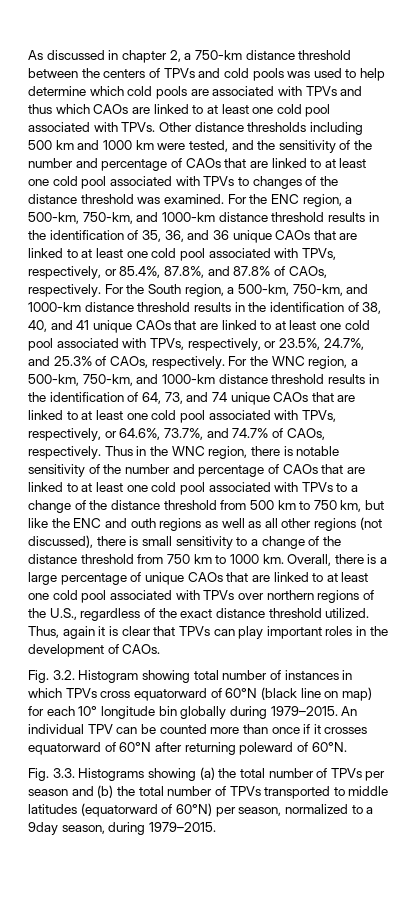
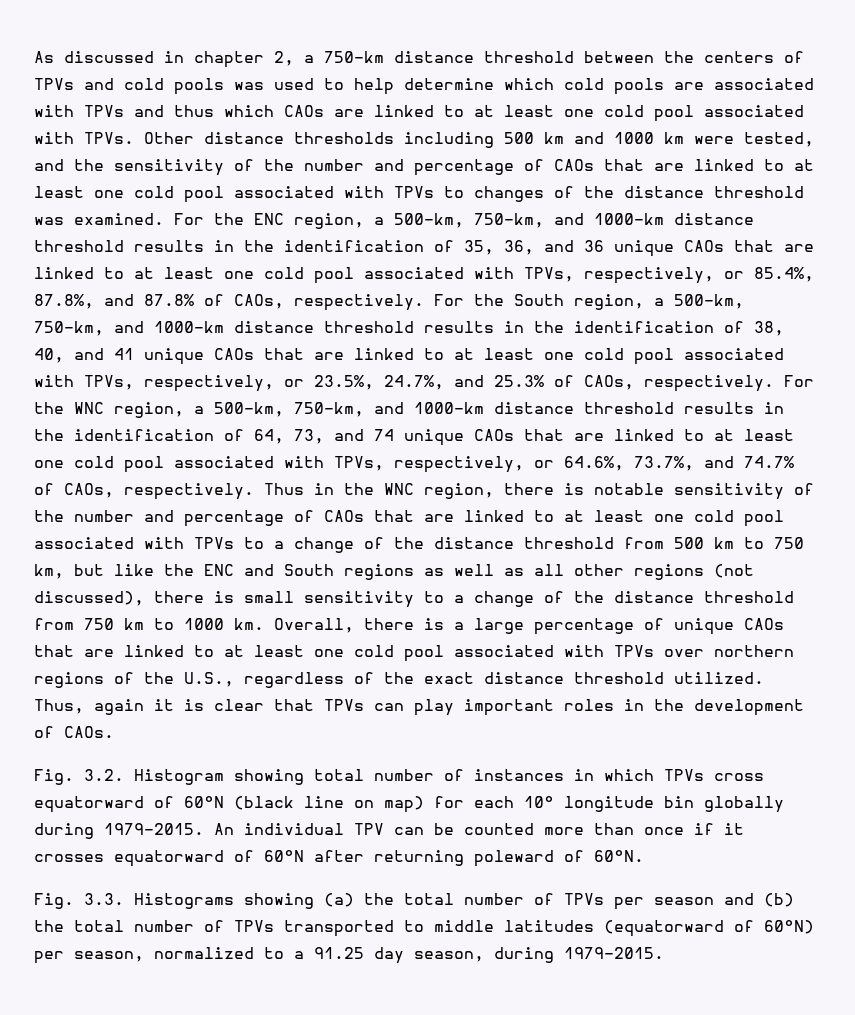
- Thus in the WNC region, there is notable sensitivity of the number and percentage of CAOs that are linked to at least one cold pool associated with TPVs to a change of the distance threshold from 500 km to 750 km, but like the ENC and outh regions as well as all other regions (not discussed), there is small sensitivity to a change of the distance threshold from 750 km to 1000 km.
+ Thus in the WNC region, there is notable sensitivity of the number and percentage of CAOs that are linked to at least one cold pool associated with TPVs to a change of the distance threshold from 500 km to 750 km, but like the ENC and South regions as well as all other regions (not discussed), there is small sensitivity to a change of the distance threshold from 750 km to 1000 km.
- Fig. 3.3. Histograms showing (a) the total number of TPVs per season and (b) the total number of TPVs transported to middle latitudes (equatorward of 60°N) per season, normalized to a 9day season, during 1979–2015.
+ Fig. 3.3. Histograms showing (a) the total number of TPVs per season and (b) the total number of TPVs transported to middle latitudes (equatorward of 60°N) per season, normalized to a 91.25 day season, during 1979–2015.

